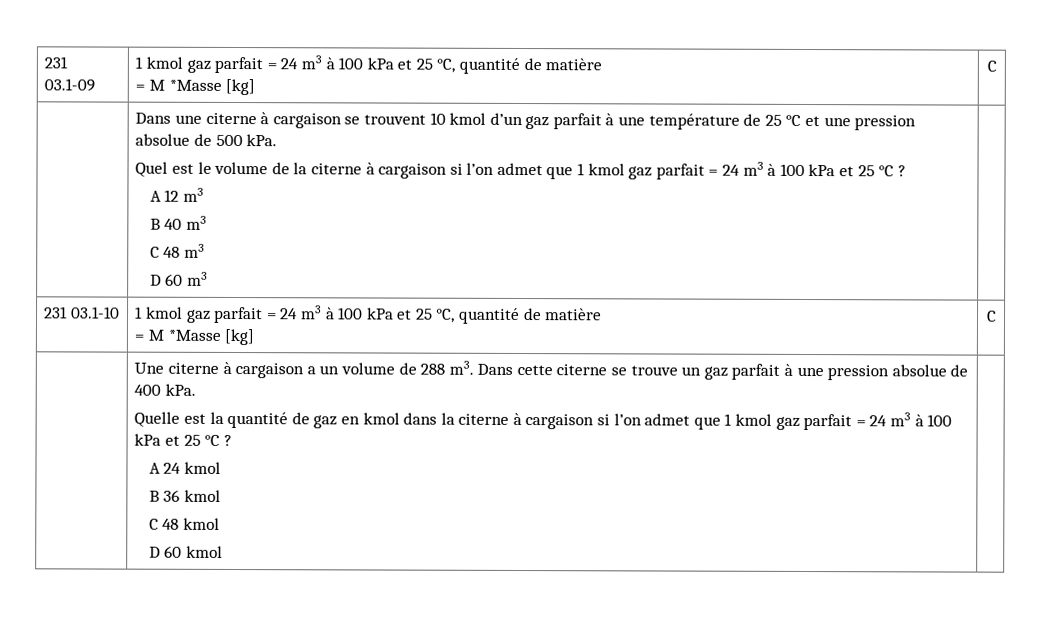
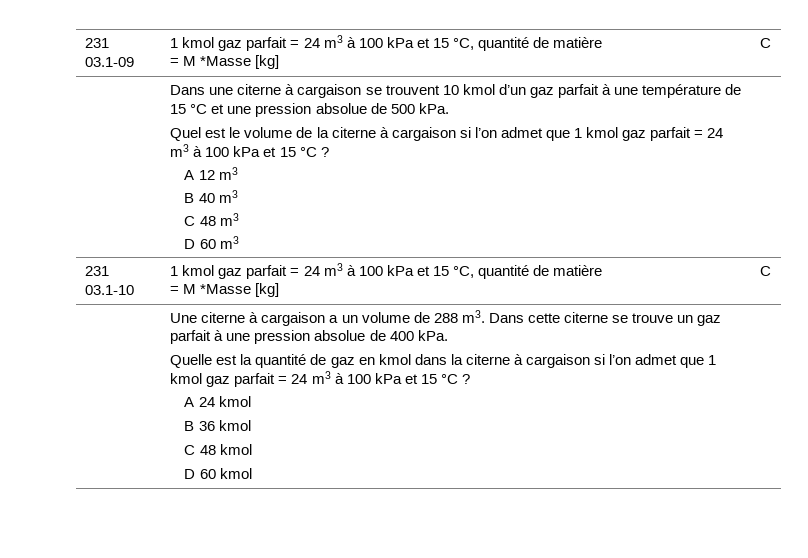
- 231 03.1-09 | 1 kmol gaz parfait = 24 m3 à 100 kPa et 25 °C, quantité de matière
+ 231 03.1-09 | 1 kmol gaz parfait = 24 m3 à 100 kPa et 15 °C, quantité de matière
- Dans une citerne à cargaison se trouvent 10 kmol d’un gaz parfait à une température de 25 °C et une pression absolue de 500 kPa.
+ Dans une citerne à cargaison se trouvent 10 kmol d’un gaz parfait à une température de 15 °C et une pression absolue de 500 kPa.
- Quel est le volume de la citerne à cargaison si l’on admet que 1 kmol gaz parfait = 24 m3 à 100 kPa et 25 °C ?
+ Quel est le volume de la citerne à cargaison si l’on admet que 1 kmol gaz parfait = 24 m3 à 100 kPa et 15 °C ?
- 231 03.1-10 | 1 kmol gaz parfait = 24 m3 à 100 kPa et 25 °C, quantité de matière
+ 231 03.1-10 | 1 kmol gaz parfait = 24 m3 à 100 kPa et 15 °C, quantité de matière
- Quelle est la quantité de gaz en kmol dans la citerne à cargaison si l’on admet que 1 kmol gaz parfait = 24 m3 à 100 kPa et 25 °C ?
+ Quelle est la quantité de gaz en kmol dans la citerne à cargaison si l’on admet que 1 kmol gaz parfait = 24 m3 à 100 kPa et 15 °C ?

